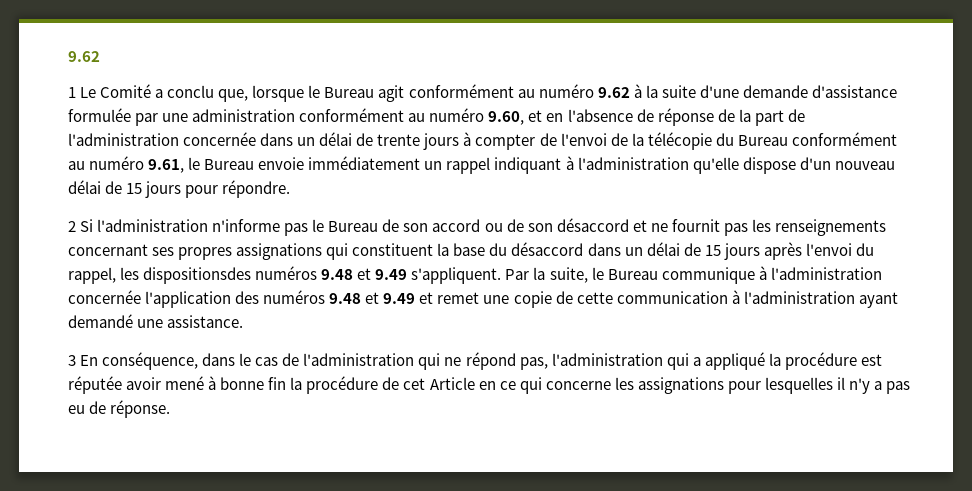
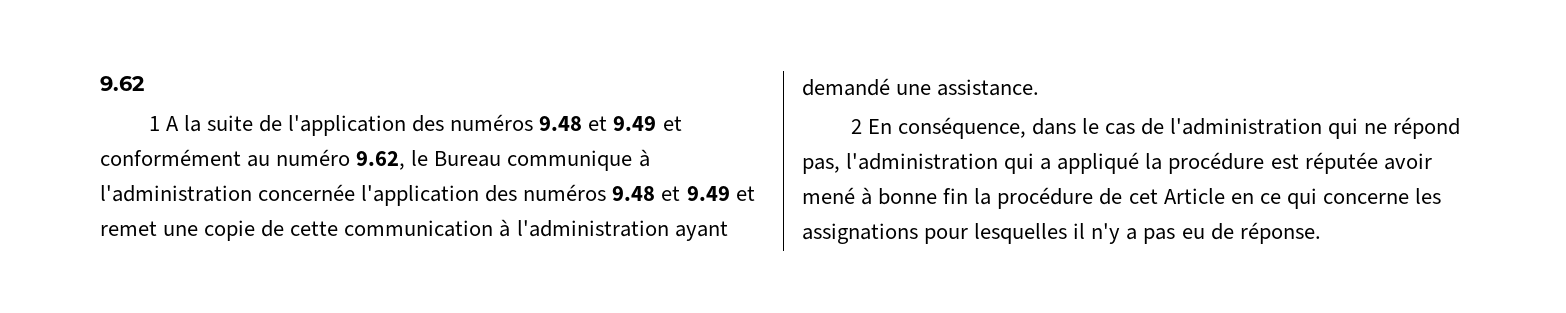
- 1 Le Comité a conclu que, lorsque le Bureau agit conformément au numéro 9.62 à la suite d'une demande d'assistance formulée par une administration conformément au numéro 9.60, et en l'absence de réponse de la part de l'administration concernée dans un délai de trente jours à compter de l'envoi de la télécopie du Bureau conformément au numéro 9.61, le Bureau envoie immédiatement un rappel indiquant à l'administration qu'elle dispose d'un nouveau délai de 15 jours pour répondre.
- 2 Si l'administration n'informe pas le Bureau de son accord ou de son désaccord et ne fournit pas les renseignements concernant ses propres assignations qui constituent la base du désaccord dans un délai de 15 jours après l'envoi du rappel, les dispositionsdes numéros 9.48 et 9.49 s'appliquent. Par la suite, le Bureau communique à l'administration concernée l'application des numéros 9.48 et 9.49 et remet une copie de cette communication à l'administration ayant demandé une assistance.
+ 1 A la suite de l'application des numéros 9.48 et 9.49 et conformément au numéro 9.62, le Bureau communique à l'administration concernée l'application des numéros 9.48 et 9.49 et remet une copie de cette communication à l'administration ayant demandé une assistance.
- 3 En conséquence, dans le cas de l'administration qui ne répond pas, l'administration qui a appliqué la procédure est réputée avoir mené à bonne fin la procédure de cet Article en ce qui concerne les assignations pour lesquelles il n'y a pas eu de réponse.
+ 2 En conséquence, dans le cas de l'administration qui ne répond pas, l'administration qui a appliqué la procédure est réputée avoir mené à bonne fin la procédure de cet Article en ce qui concerne les assignations pour lesquelles il n'y a pas eu de réponse.

